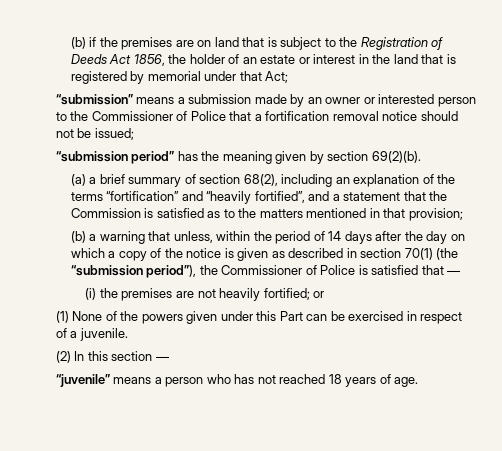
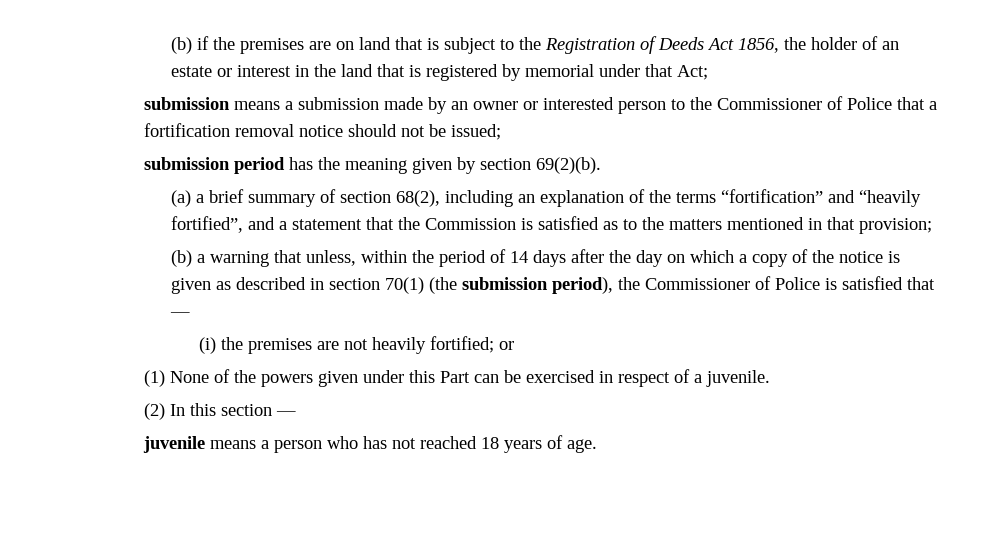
- “submission” means a submission made by an owner or interested person to the Commissioner of Police that a fortification removal notice should not be issued;
+ submission means a submission made by an owner or interested person to the Commissioner of Police that a fortification removal notice should not be issued;
- “submission period” has the meaning given by section 69(2)(b).
+ submission period has the meaning given by section 69(2)(b).
- (b) a warning that unless, within the period of 14 days after the day on which a copy of the notice is given as described in section 70(1) (the “submission period”), the Commissioner of Police is satisfied that —
+ (b) a warning that unless, within the period of 14 days after the day on which a copy of the notice is given as described in section 70(1) (the submission period), the Commissioner of Police is satisfied that —
- “juvenile” means a person who has not reached 18 years of age.
+ juvenile means a person who has not reached 18 years of age.

